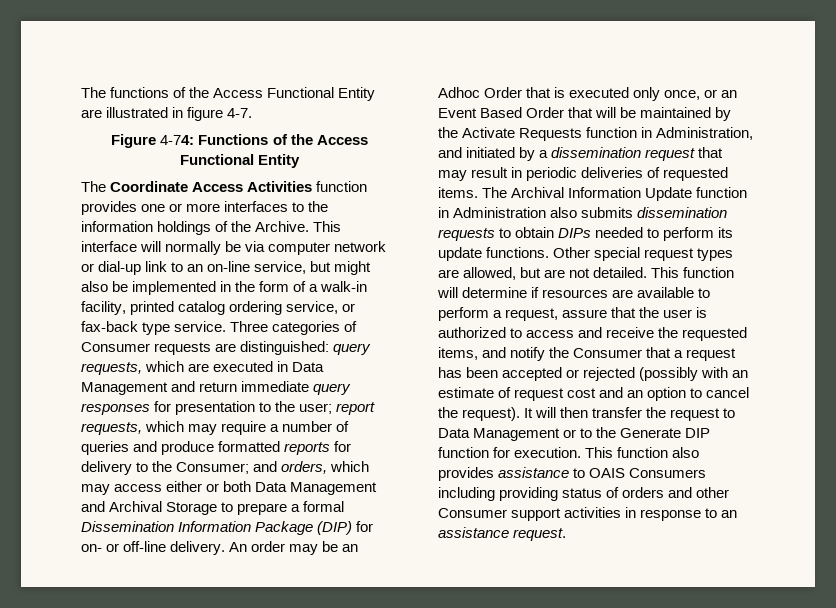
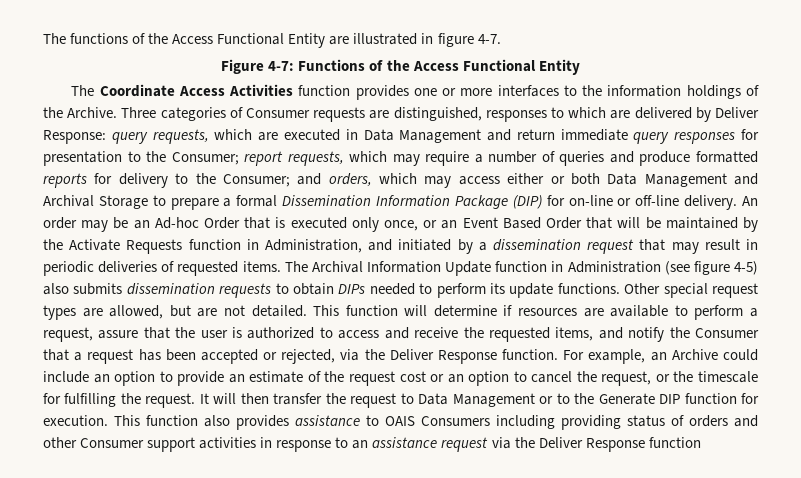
- Figure 4-74: Functions of the Access Functional Entity
+ Figure 4-7: Functions of the Access Functional Entity
- This interface will normally be via computer network or dial-up link to an on-line service, but might also be implemented in the form of a walk-in facility, printed catalog ordering service, or fax-back type service.
- Three categories of Consumer requests are distinguished:
+ Three categories of Consumer requests are distinguished, responses to which are delivered by Deliver Response:
- query requests, which are executed in Data Management and return immediate query responses for presentation to the user;
+ query requests, which are executed in Data Management and return immediate query responses for presentation to the Consumer;
- and orders, which may access either or both Data Management and Archival Storage to prepare a formal Dissemination Information Package (DIP) for on- or off-line delivery.
+ and orders, which may access either or both Data Management and Archival Storage to prepare a formal Dissemination Information Package (DIP) for on-line or off-line delivery.
- An order may be an Adhoc Order that is executed only once, or an Event Based Order that will be maintained by the Activate Requests function in Administration, and initiated by a dissemination request that may result in periodic deliveries of requested items.
+ An order may be an Ad-hoc Order that is executed only once, or an Event Based Order that will be maintained by the Activate Requests function in Administration, and initiated by a dissemination request that may result in periodic deliveries of requested items.
- The Archival Information Update function in Administration also submits dissemination requests to obtain DIPs needed to perform its update functions.
+ The Archival Information Update function in Administration (see figure 4-5) also submits dissemination requests to obtain DIPs needed to perform its update functions.
- This function will determine if resources are available to perform a request, assure that the user is authorized to access and receive the requested items, and notify the Consumer that a request has been accepted or rejected (possibly with an estimate of request cost and an option to cancel the request).
+ This function will determine if resources are available to perform a request, assure that the user is authorized to access and receive the requested items, and notify the Consumer that a request has been accepted or rejected, via the Deliver Response function. For example, an Archive could include an option to provide an estimate of the request cost or an option to cancel the request, or the timescale for fulfilling the request.
- This function also provides assistance to OAIS Consumers including providing status of orders and other Consumer support activities in response to an assistance request.
+ This function also provides assistance to OAIS Consumers including providing status of orders and other Consumer support activities in response to an assistance request via the Deliver Response function

